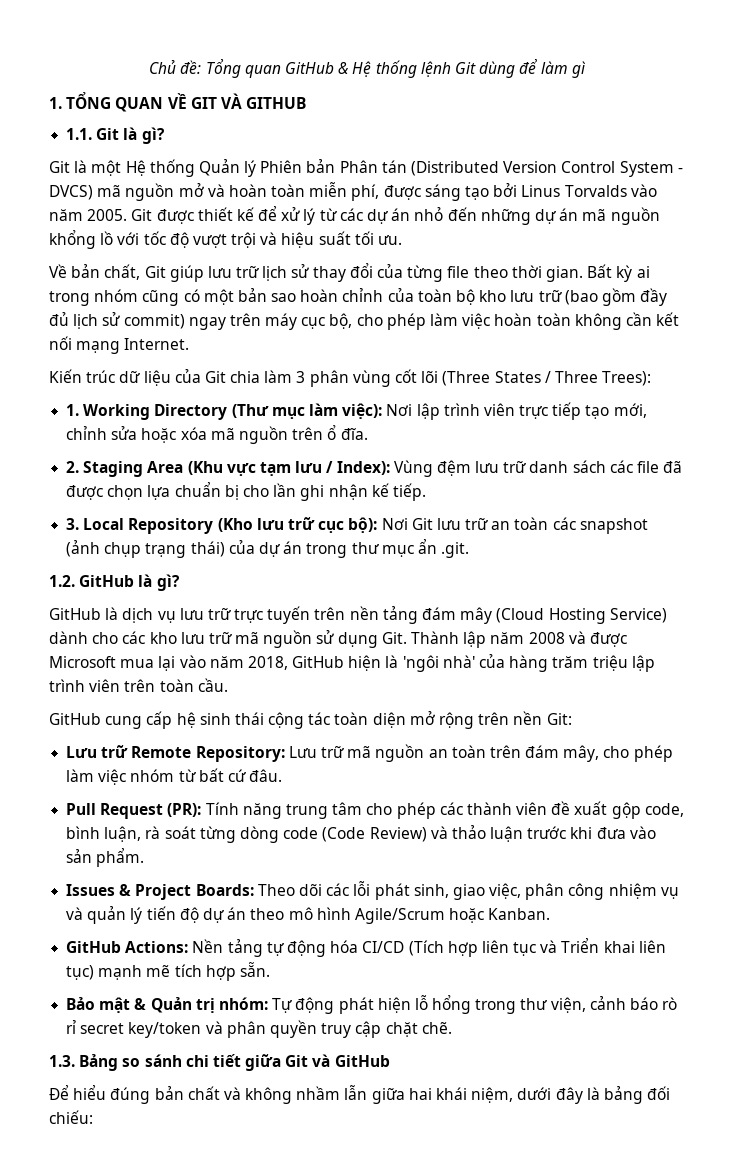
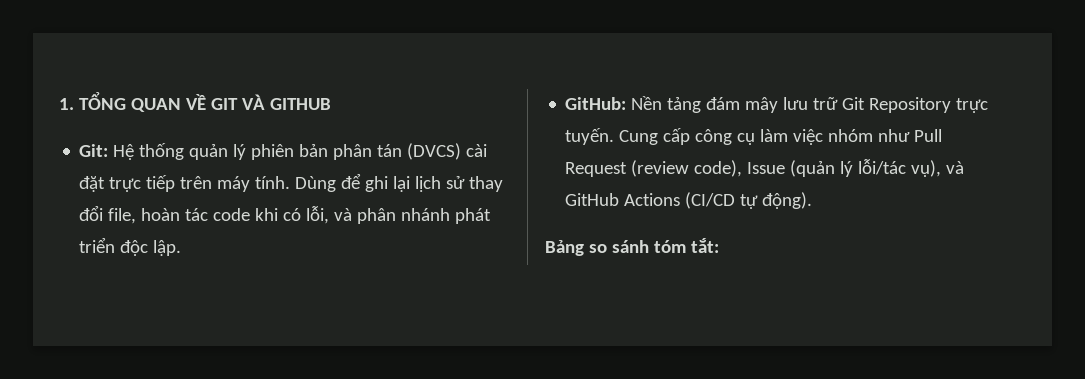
- Chủ đề: Tổng quan GitHub & Hệ thống lệnh Git dùng để làm gì
- 1.1. Git là gì?
- Git là một Hệ thống Quản lý Phiên bản Phân tán (Distributed Version Control System - DVCS) mã nguồn mở và hoàn toàn miễn phí, được sáng tạo bởi Linus Torvalds vào năm 2005. Git được thiết kế để xử lý từ các dự án nhỏ đến những dự án mã nguồn khổng lồ với tốc độ vượt trội và hiệu suất tối ưu.
- Về bản chất, Git giúp lưu trữ lịch sử thay đổi của từng file theo thời gian. Bất kỳ ai trong nhóm cũng có một bản sao hoàn chỉnh của toàn bộ kho lưu trữ (bao gồm đầy đủ lịch sử commit) ngay trên máy cục bộ, cho phép làm việc hoàn toàn không cần kết nối mạng Internet.
- Kiến trúc dữ liệu của Git chia làm 3 phân vùng cốt lõi (Three States / Three Trees):
- 1. Working Directory (Thư mục làm việc): Nơi lập trình viên trực tiếp tạo mới, chỉnh sửa hoặc xóa mã nguồn trên ổ đĩa.
- 2. Staging Area (Khu vực tạm lưu / Index): Vùng đệm lưu trữ danh sách các file đã được chọn lựa chuẩn bị cho lần ghi nhận kế tiếp.
- 3. Local Repository (Kho lưu trữ cục bộ): Nơi Git lưu trữ an toàn các snapshot (ảnh chụp trạng thái) của dự án trong thư mục ẩn .git.
- 1.2. GitHub là gì?
- GitHub là dịch vụ lưu trữ trực tuyến trên nền tảng đám mây (Cloud Hosting Service) dành cho các kho lưu trữ mã nguồn sử dụng Git. Thành lập năm 2008 và được Microsoft mua lại vào năm 2018, GitHub hiện là 'ngôi nhà' của hàng trăm triệu lập trình viên trên toàn cầu.
- GitHub cung cấp hệ sinh thái cộng tác toàn diện mở rộng trên nền Git:
- Lưu trữ Remote Repository: Lưu trữ mã nguồn an toàn trên đám mây, cho phép làm việc nhóm từ bất cứ đâu.
- Pull Request (PR): Tính năng trung tâm cho phép các thành viên đề xuất gộp code, bình luận, rà soát từng dòng code (Code Review) và thảo luận trước khi đưa vào sản phẩm.
- Issues & Project Boards: Theo dõi các lỗi phát sinh, giao việc, phân công nhiệm vụ và quản lý tiến độ dự án theo mô hình Agile/Scrum hoặc Kanban.
- GitHub Actions: Nền tảng tự động hóa CI/CD (Tích hợp liên tục và Triển khai liên tục) mạnh mẽ tích hợp sẵn.
- Bảo mật & Quản trị nhóm: Tự động phát hiện lỗ hổng trong thư viện, cảnh báo rò rỉ secret key/token và phân quyền truy cập chặt chẽ.
- 1.3. Bảng so sánh chi tiết giữa Git và GitHub
- Để hiểu đúng bản chất và không nhầm lẫn giữa hai khái niệm, dưới đây là bảng đối chiếu:
+ Git: Hệ thống quản lý phiên bản phân tán (DVCS) cài đặt trực tiếp trên máy tính. Dùng để ghi lại lịch sử thay đổi file, hoàn tác code khi có lỗi, và phân nhánh phát triển độc lập.
+ GitHub: Nền tảng đám mây lưu trữ Git Repository trực tuyến. Cung cấp công cụ làm việc nhóm như Pull Request (review code), Issue (quản lý lỗi/tác vụ), và GitHub Actions (CI/CD tự động).
+ Bảng so sánh tóm tắt:

